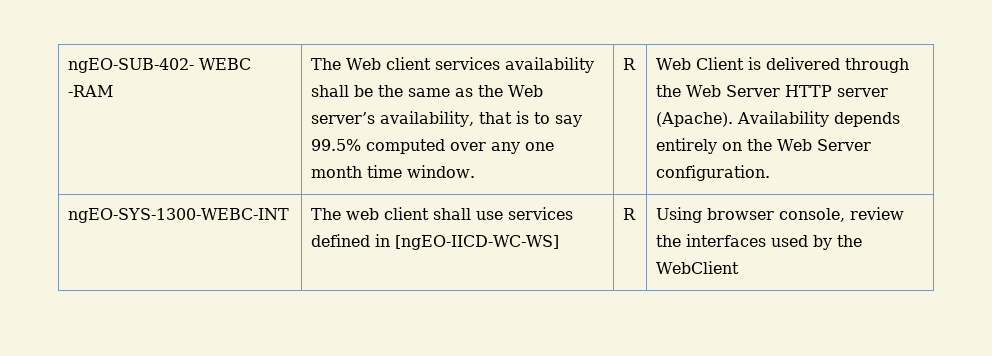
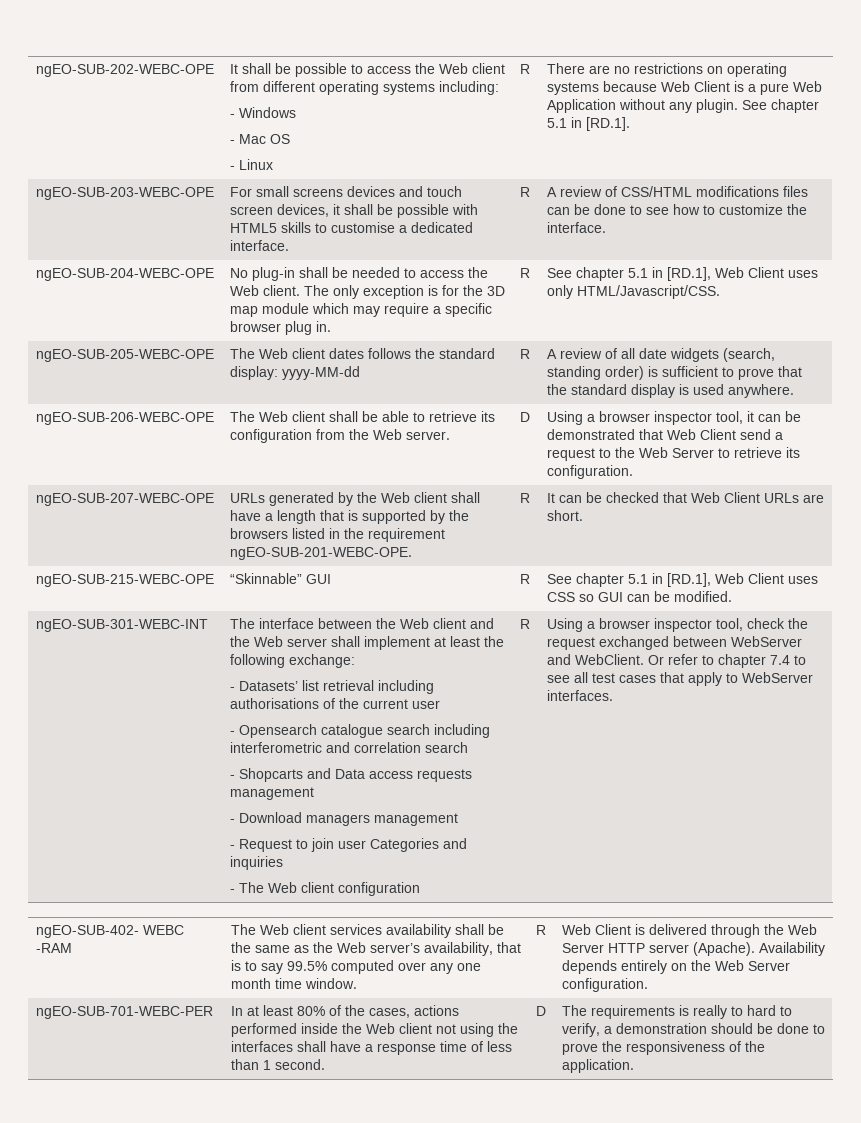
+ ngEO-SUB-202-WEBC-OPE | It shall be possible to access the Web client from different operating systems including:
+ - Windows
+ - Mac OS
+ - Linux | R | There are no restrictions on operating systems because Web Client is a pure Web Application without any plugin. See chapter 5.1 in [RD.1].
+ ngEO-SUB-203-WEBC-OPE | For small screens devices and touch screen devices, it shall be possible with HTML5 skills to customise a dedicated interface. | R | A review of CSS/HTML modifications files can be done to see how to customize the interface.
+ ngEO-SUB-204-WEBC-OPE | No plug-in shall be needed to access the Web client. The only exception is for the 3D map module which may require a specific browser plug in. | R | See chapter 5.1 in [RD.1], Web Client uses only HTML/Javascript/CSS.
+ ngEO-SUB-205-WEBC-OPE | The Web client dates follows the standard display: yyyy-MM-dd | R | A review of all date widgets (search, standing order) is sufficient to prove that the standard display is used anywhere.
+ ngEO-SUB-206-WEBC-OPE | The Web client shall be able to retrieve its configuration from the Web server. | D | Using a browser inspector tool, it can be demonstrated that Web Client send a request to the Web Server to retrieve its configuration.
+ ngEO-SUB-207-WEBC-OPE | URLs generated by the Web client shall have a length that is supported by the browsers listed in the requirement ngEO-SUB-201-WEBC-OPE. | R | It can be checked that Web Client URLs are short.
+ ngEO-SUB-215-WEBC-OPE | “Skinnable” GUI | R | See chapter 5.1 in [RD.1], Web Client uses CSS so GUI can be modified.
+ ngEO-SUB-301-WEBC-INT | The interface between the Web client and the Web server shall implement at least the following exchange:
+ - Datasets’ list retrieval including authorisations of the current user
+ - Opensearch catalogue search including interferometric and correlation search
+ - Shopcarts and Data access requests management
+ - Download managers management
+ - Request to join user Categories and inquiries
+ - The Web client configuration | R | Using a browser inspector tool, check the request exchanged between WebServer and WebClient. Or refer to chapter 7.4 to see all test cases that apply to WebServer interfaces.
- ngEO-SYS-1300-WEBC-INT | The web client shall use services defined in [ngEO-IICD-WC-WS] | R | Using browser console, review the interfaces used by the WebClient
+ ngEO-SUB-701-WEBC-PER | In at least 80% of the cases, actions performed inside the Web client not using the interfaces shall have a response time of less than 1 second. | D | The requirements is really to hard to verify, a demonstration should be done to prove the responsiveness of the application.

